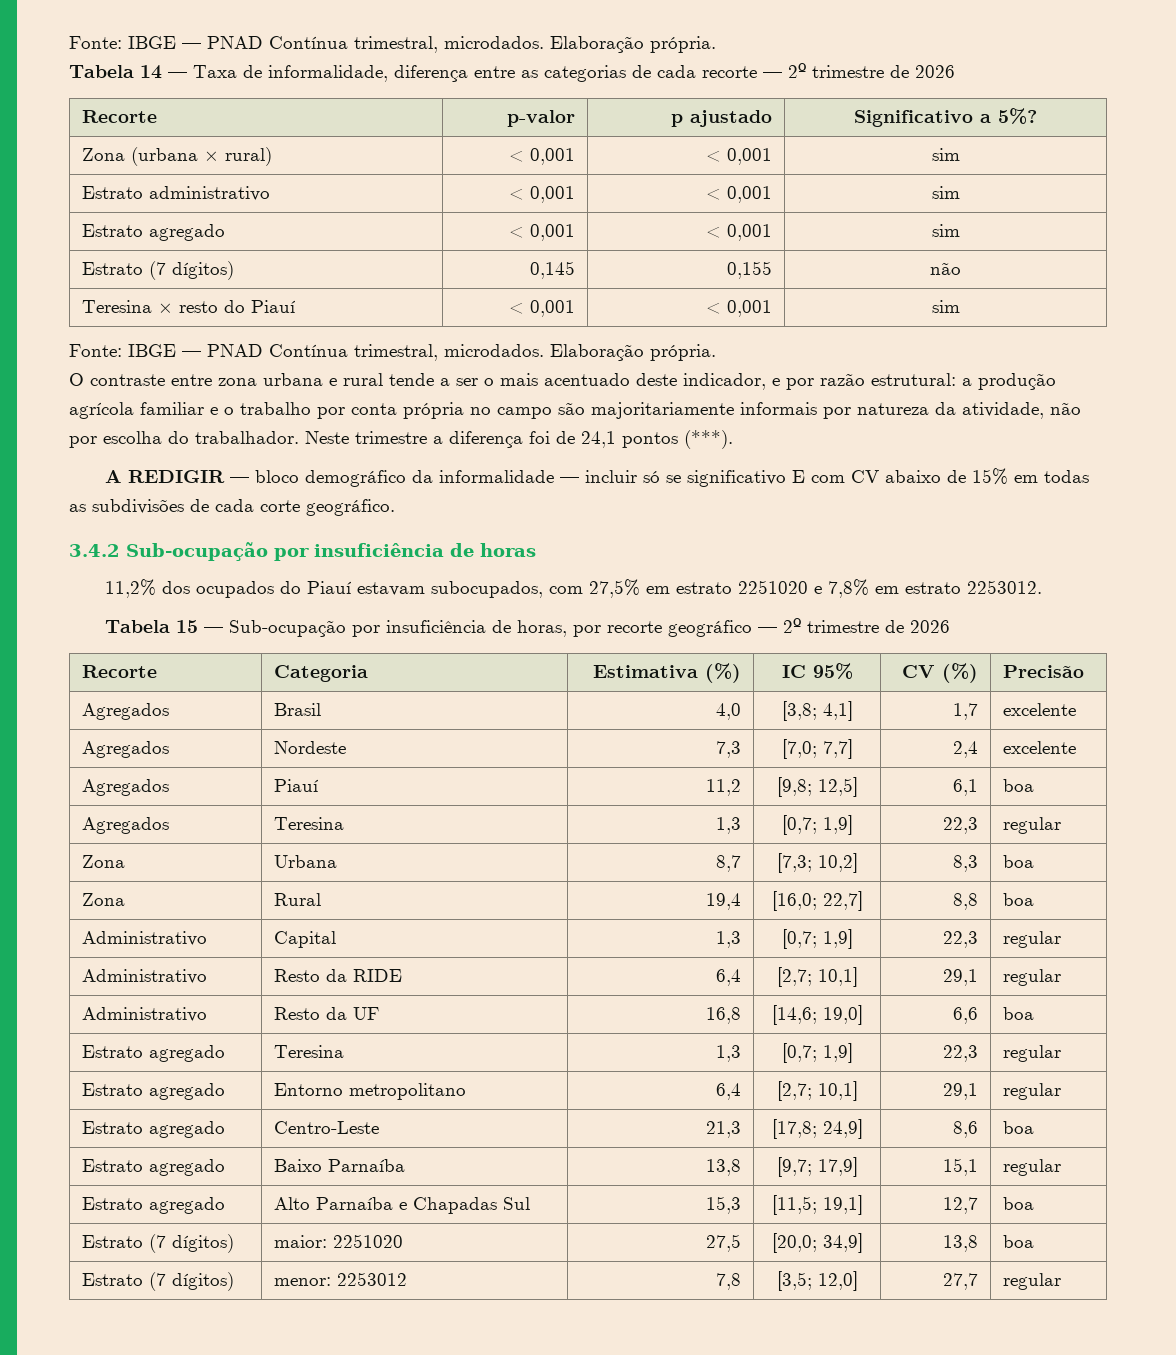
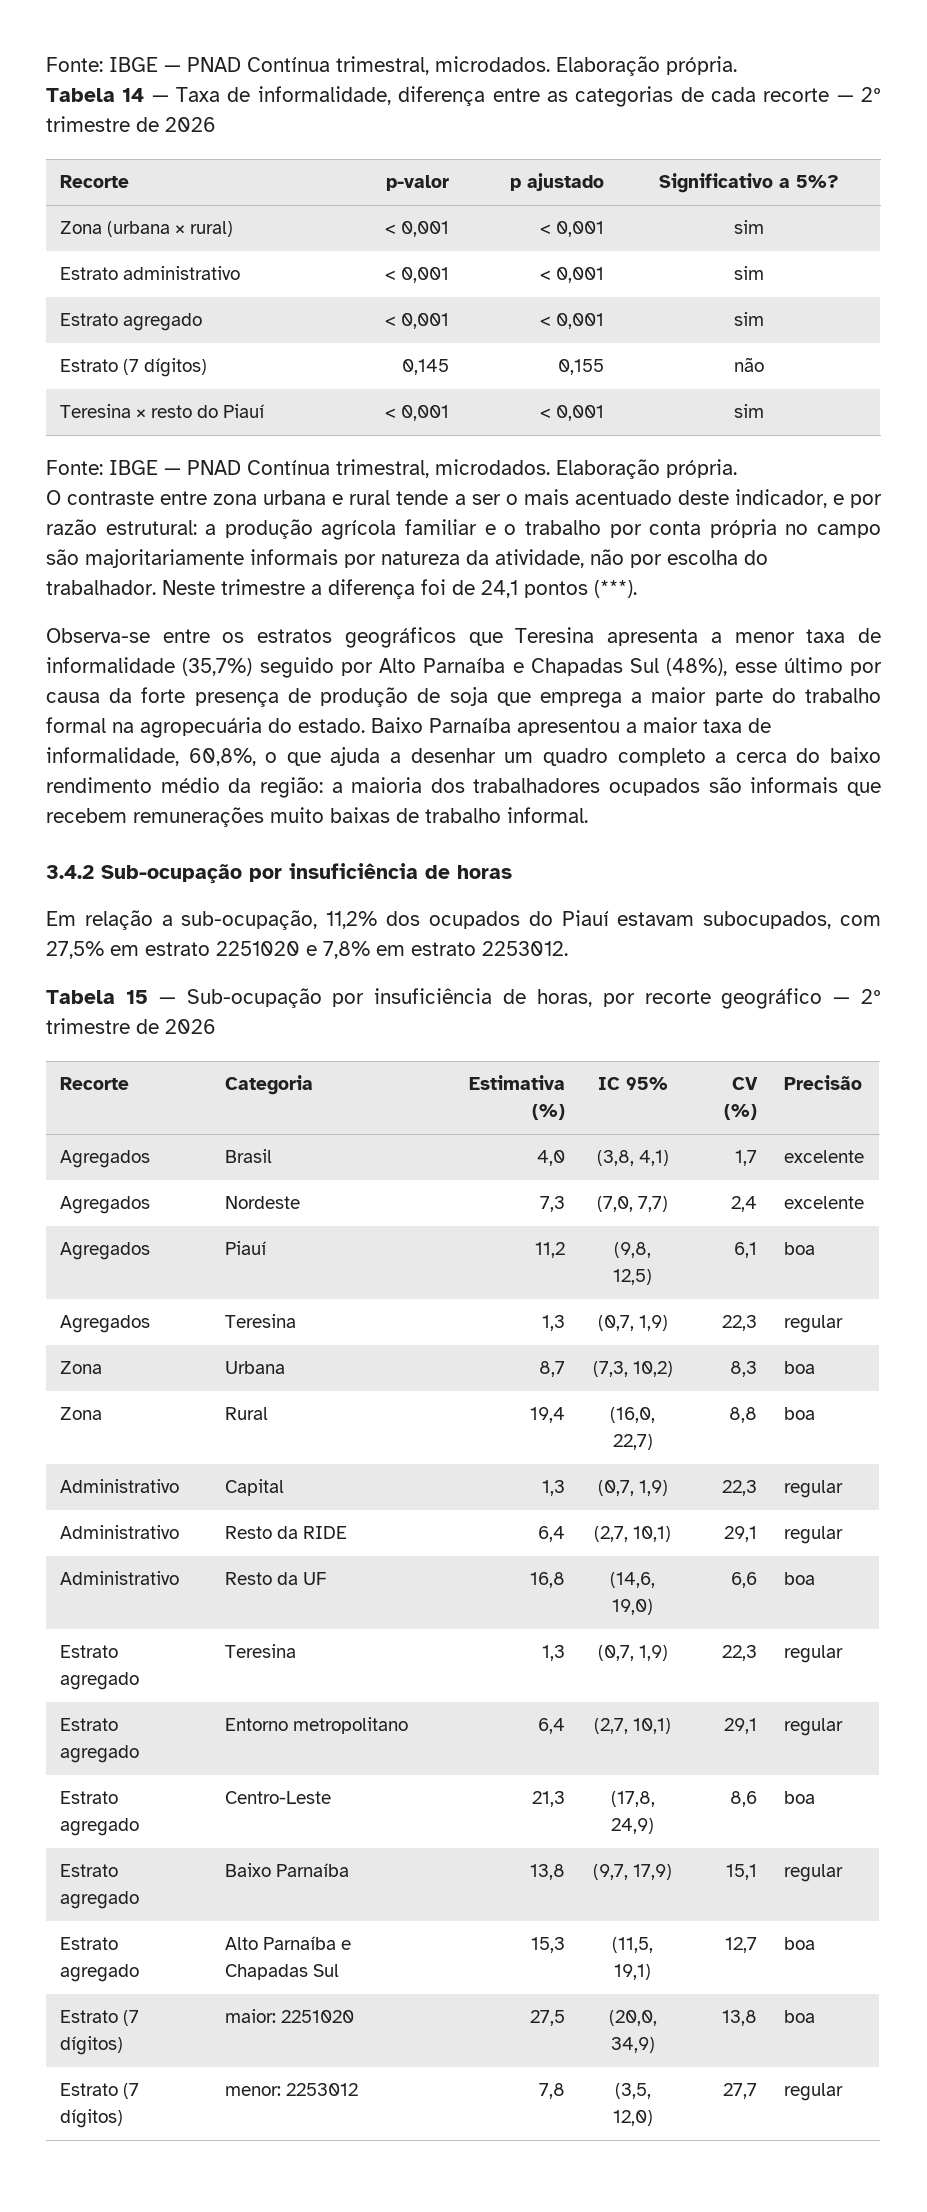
- A REDIGIR — bloco demográfico da informalidade — incluir só se significativo E com CV abaixo de 15% em todas as subdivisões de cada corte geográfico.
+ Observa-se entre os estratos geográficos que Teresina apresenta a menor taxa de informalidade (35,7%) seguido por Alto Parnaíba e Chapadas Sul (48%), esse último por causa da forte presença de produção de soja que emprega a maior parte do trabalho formal na agropecuária do estado. Baixo Parnaíba apresentou a maior taxa de informalidade, 60,8%, o que ajuda a desenhar um quadro completo a cerca do baixo rendimento médio da região: a maioria dos trabalhadores ocupados são informais que recebem remunerações muito baixas de trabalho informal.
- 11,2% dos ocupados do Piauí estavam subocupados, com 27,5% em estrato 2251020 e 7,8% em estrato 2253012.
+ Em relação a sub-ocupação, 11,2% dos ocupados do Piauí estavam subocupados, com 27,5% em estrato 2251020 e 7,8% em estrato 2253012.
- Agregados | Brasil | 4,0 | [3,8; 4,1] | 1,7 | excelente
+ Agregados | Brasil | 4,0 | (3,8, 4,1) | 1,7 | excelente
- Agregados | Nordeste | 7,3 | [7,0; 7,7] | 2,4 | excelente
+ Agregados | Nordeste | 7,3 | (7,0, 7,7) | 2,4 | excelente
- Agregados | Piauí | 11,2 | [9,8; 12,5] | 6,1 | boa
+ Agregados | Piauí | 11,2 | (9,8, 12,5) | 6,1 | boa
- Agregados | Teresina | 1,3 | [0,7; 1,9] | 22,3 | regular
+ Agregados | Teresina | 1,3 | (0,7, 1,9) | 22,3 | regular
- Zona | Urbana | 8,7 | [7,3; 10,2] | 8,3 | boa
+ Zona | Urbana | 8,7 | (7,3, 10,2) | 8,3 | boa
- Zona | Rural | 19,4 | [16,0; 22,7] | 8,8 | boa
+ Zona | Rural | 19,4 | (16,0, 22,7) | 8,8 | boa
- Administrativo | Capital | 1,3 | [0,7; 1,9] | 22,3 | regular
+ Administrativo | Capital | 1,3 | (0,7, 1,9) | 22,3 | regular
- Administrativo | Resto da RIDE | 6,4 | [2,7; 10,1] | 29,1 | regular
+ Administrativo | Resto da RIDE | 6,4 | (2,7, 10,1) | 29,1 | regular
- Administrativo | Resto da UF | 16,8 | [14,6; 19,0] | 6,6 | boa
+ Administrativo | Resto da UF | 16,8 | (14,6, 19,0) | 6,6 | boa
- Estrato agregado | Teresina | 1,3 | [0,7; 1,9] | 22,3 | regular
+ Estrato agregado | Teresina | 1,3 | (0,7, 1,9) | 22,3 | regular
- Estrato agregado | Entorno metropolitano | 6,4 | [2,7; 10,1] | 29,1 | regular
+ Estrato agregado | Entorno metropolitano | 6,4 | (2,7, 10,1) | 29,1 | regular
- Estrato agregado | Centro-Leste | 21,3 | [17,8; 24,9] | 8,6 | boa
+ Estrato agregado | Centro-Leste | 21,3 | (17,8, 24,9) | 8,6 | boa
- Estrato agregado | Baixo Parnaíba | 13,8 | [9,7; 17,9] | 15,1 | regular
+ Estrato agregado | Baixo Parnaíba | 13,8 | (9,7, 17,9) | 15,1 | regular
- Estrato agregado | Alto Parnaíba e Chapadas Sul | 15,3 | [11,5; 19,1] | 12,7 | boa
+ Estrato agregado | Alto Parnaíba e Chapadas Sul | 15,3 | (11,5, 19,1) | 12,7 | boa
- Estrato (7 dígitos) | maior: 2251020 | 27,5 | [20,0; 34,9] | 13,8 | boa
+ Estrato (7 dígitos) | maior: 2251020 | 27,5 | (20,0, 34,9) | 13,8 | boa
- Estrato (7 dígitos) | menor: 2253012 | 7,8 | [3,5; 12,0] | 27,7 | regular
+ Estrato (7 dígitos) | menor: 2253012 | 7,8 | (3,5, 12,0) | 27,7 | regular

